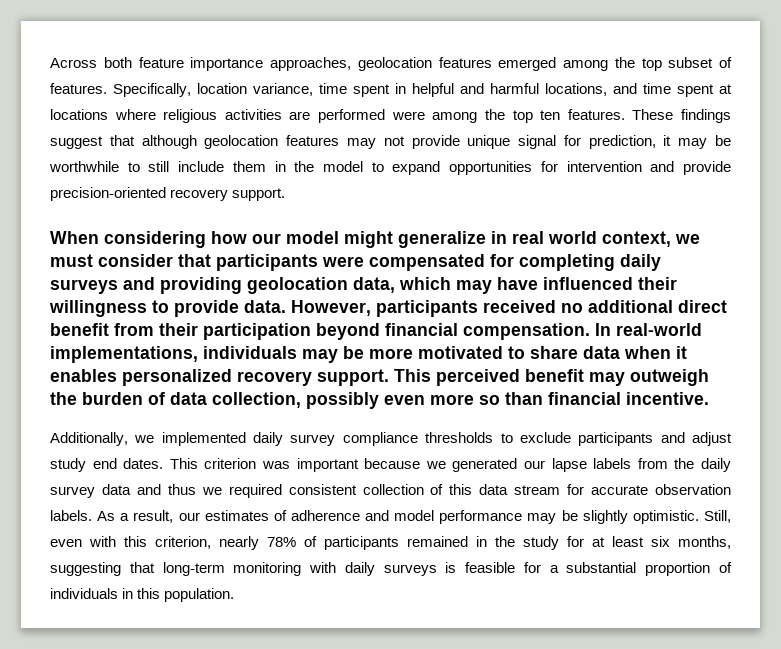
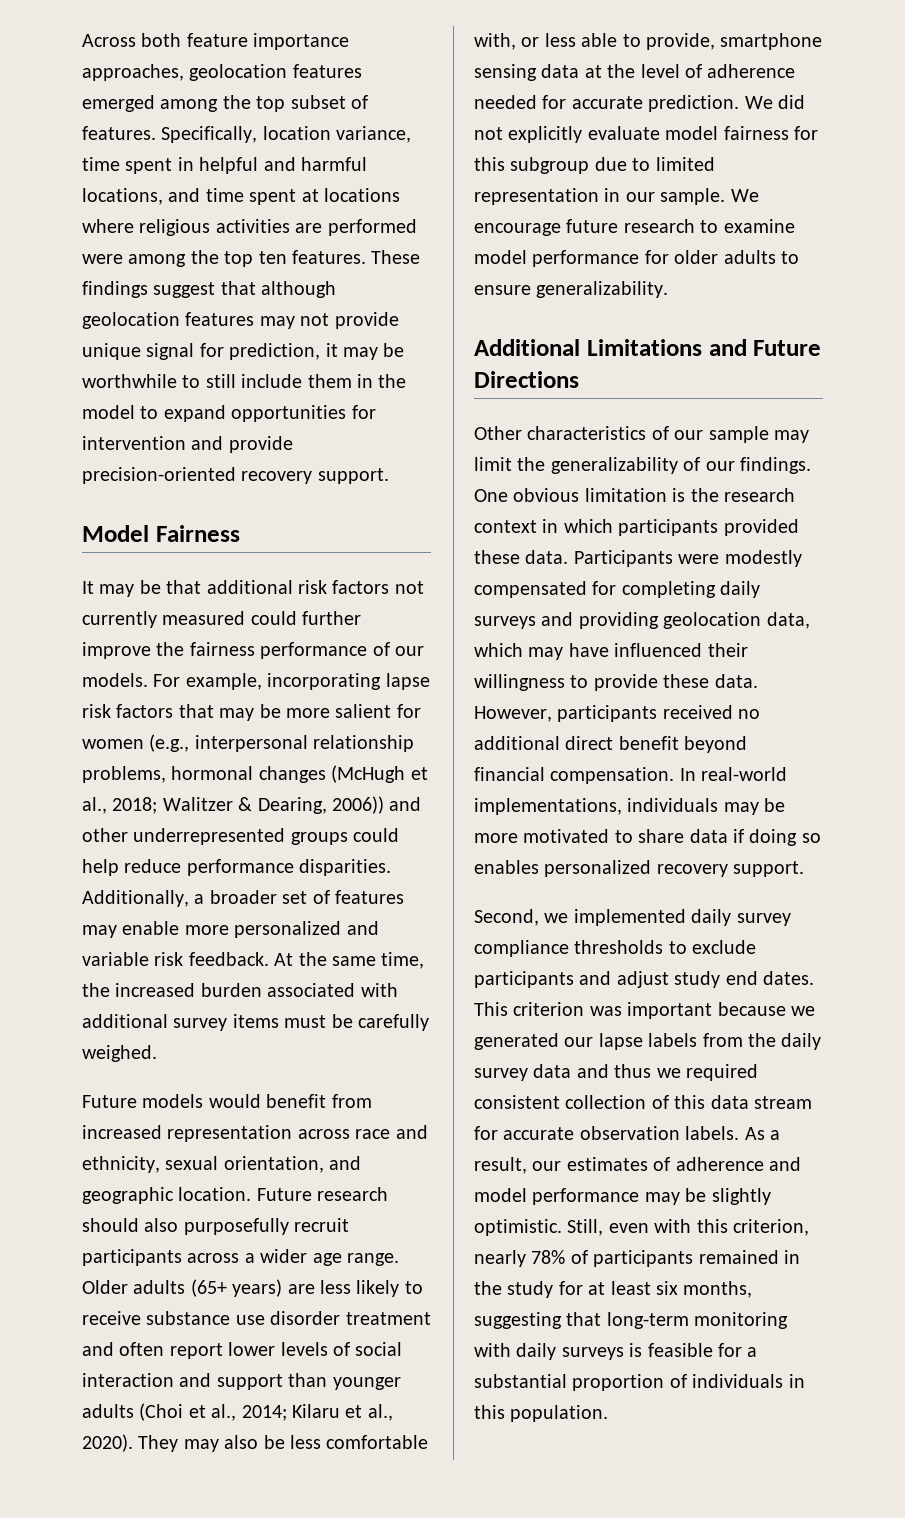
- When considering how our model might generalize in real world context, we must consider that participants were compensated for completing daily surveys and providing geolocation data, which may have influenced their willingness to provide data.
+ Model Fairness
+ It may be that additional risk factors not currently measured could further improve the fairness performance of our models. For example, incorporating lapse risk factors that may be more salient for women (e.g., interpersonal relationship problems, hormonal changes (McHugh et al., 2018; Walitzer & Dearing, 2006)) and other underrepresented groups could help reduce performance disparities. Additionally, a broader set of features may enable more personalized and variable risk feedback. At the same time, the increased burden associated with additional survey items must be carefully weighed.
+ Future models would benefit from increased representation across race and ethnicity, sexual orientation, and geographic location. Future research should also purposefully recruit participants across a wider age range. Older adults (65+ years) are less likely to receive substance use disorder treatment and often report lower levels of social interaction and support than younger adults (Choi et al., 2014; Kilaru et al., 2020). They may also be less comfortable with, or less able to provide, smartphone sensing data at the level of adherence needed for accurate prediction. We did not explicitly evaluate model fairness for this subgroup due to limited representation in our sample. We encourage future research to examine model performance for older adults to ensure generalizability.
+ Additional Limitations and Future Directions
+ Other characteristics of our sample may limit the generalizability of our findings. One obvious limitation is the research context in which participants provided these data. Participants were modestly compensated for completing daily surveys and providing geolocation data, which may have influenced their willingness to provide these data.
- However, participants received no additional direct benefit from their participation beyond financial compensation.
+ However, participants received no additional direct benefit beyond financial compensation.
- In real-world implementations, individuals may be more motivated to share data when it enables personalized recovery support. This perceived benefit may outweigh the burden of data collection, possibly even more so than financial incentive.
- Additionally, we implemented daily survey compliance thresholds to exclude participants and adjust study end dates.
+ In real-world implementations, individuals may be more motivated to share data if doing so enables personalized recovery support.
+ Second, we implemented daily survey compliance thresholds to exclude participants and adjust study end dates.

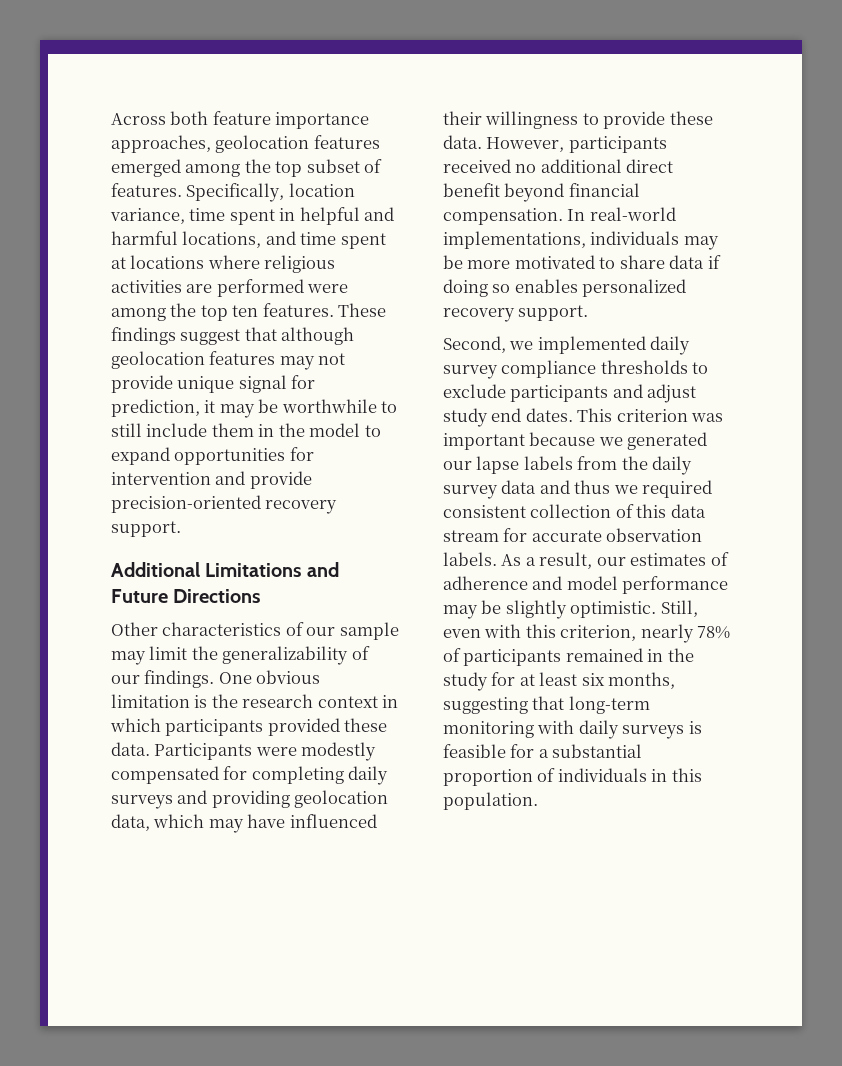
- Model Fairness
- It may be that additional risk factors not currently measured could further improve the fairness performance of our models. For example, incorporating lapse risk factors that may be more salient for women (e.g., interpersonal relationship problems, hormonal changes (McHugh et al., 2018; Walitzer & Dearing, 2006)) and other underrepresented groups could help reduce performance disparities. Additionally, a broader set of features may enable more personalized and variable risk feedback. At the same time, the increased burden associated with additional survey items must be carefully weighed.
- Future models would benefit from increased representation across race and ethnicity, sexual orientation, and geographic location. Future research should also purposefully recruit participants across a wider age range. Older adults (65+ years) are less likely to receive substance use disorder treatment and often report lower levels of social interaction and support than younger adults (Choi et al., 2014; Kilaru et al., 2020). They may also be less comfortable with, or less able to provide, smartphone sensing data at the level of adherence needed for accurate prediction. We did not explicitly evaluate model fairness for this subgroup due to limited representation in our sample. We encourage future research to examine model performance for older adults to ensure generalizability.

